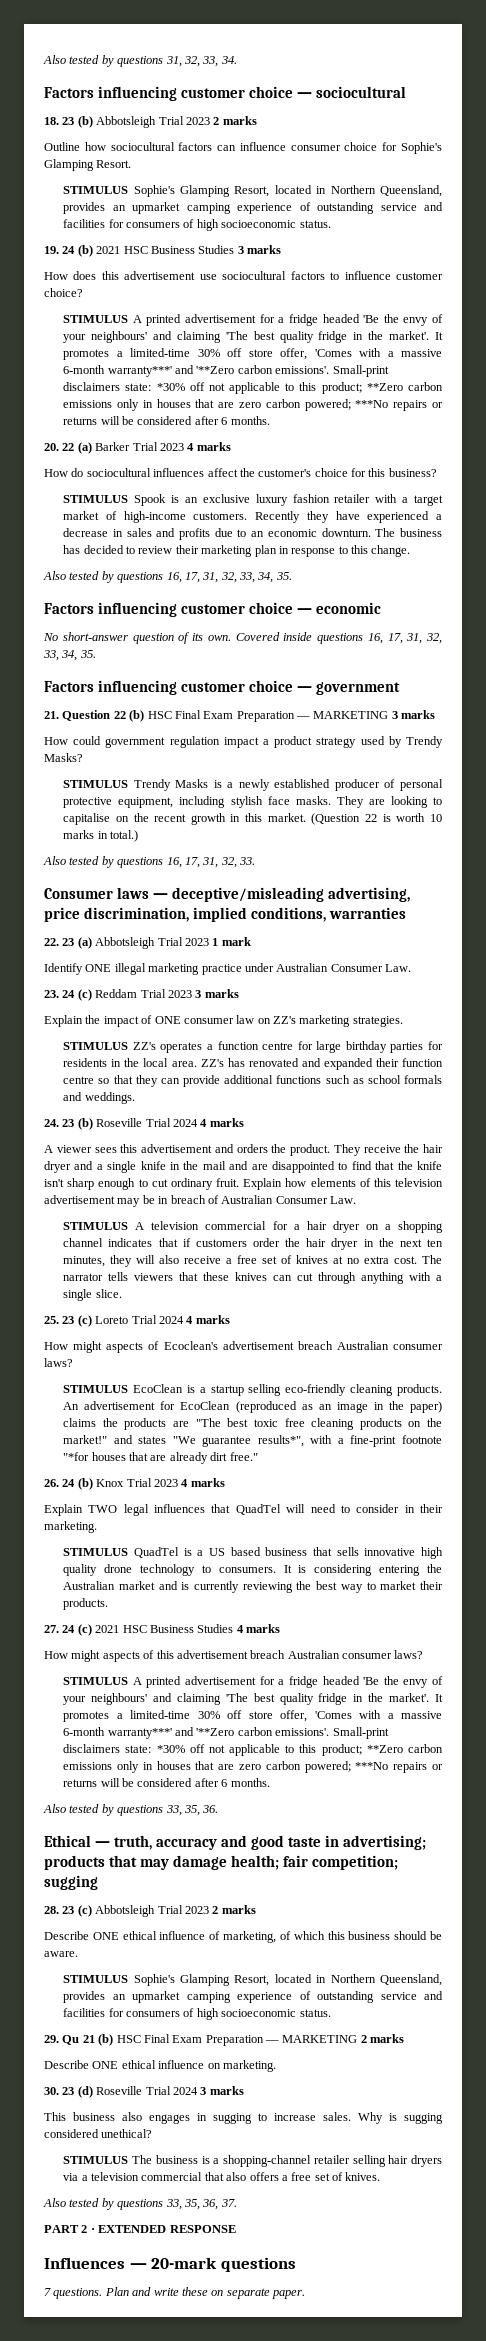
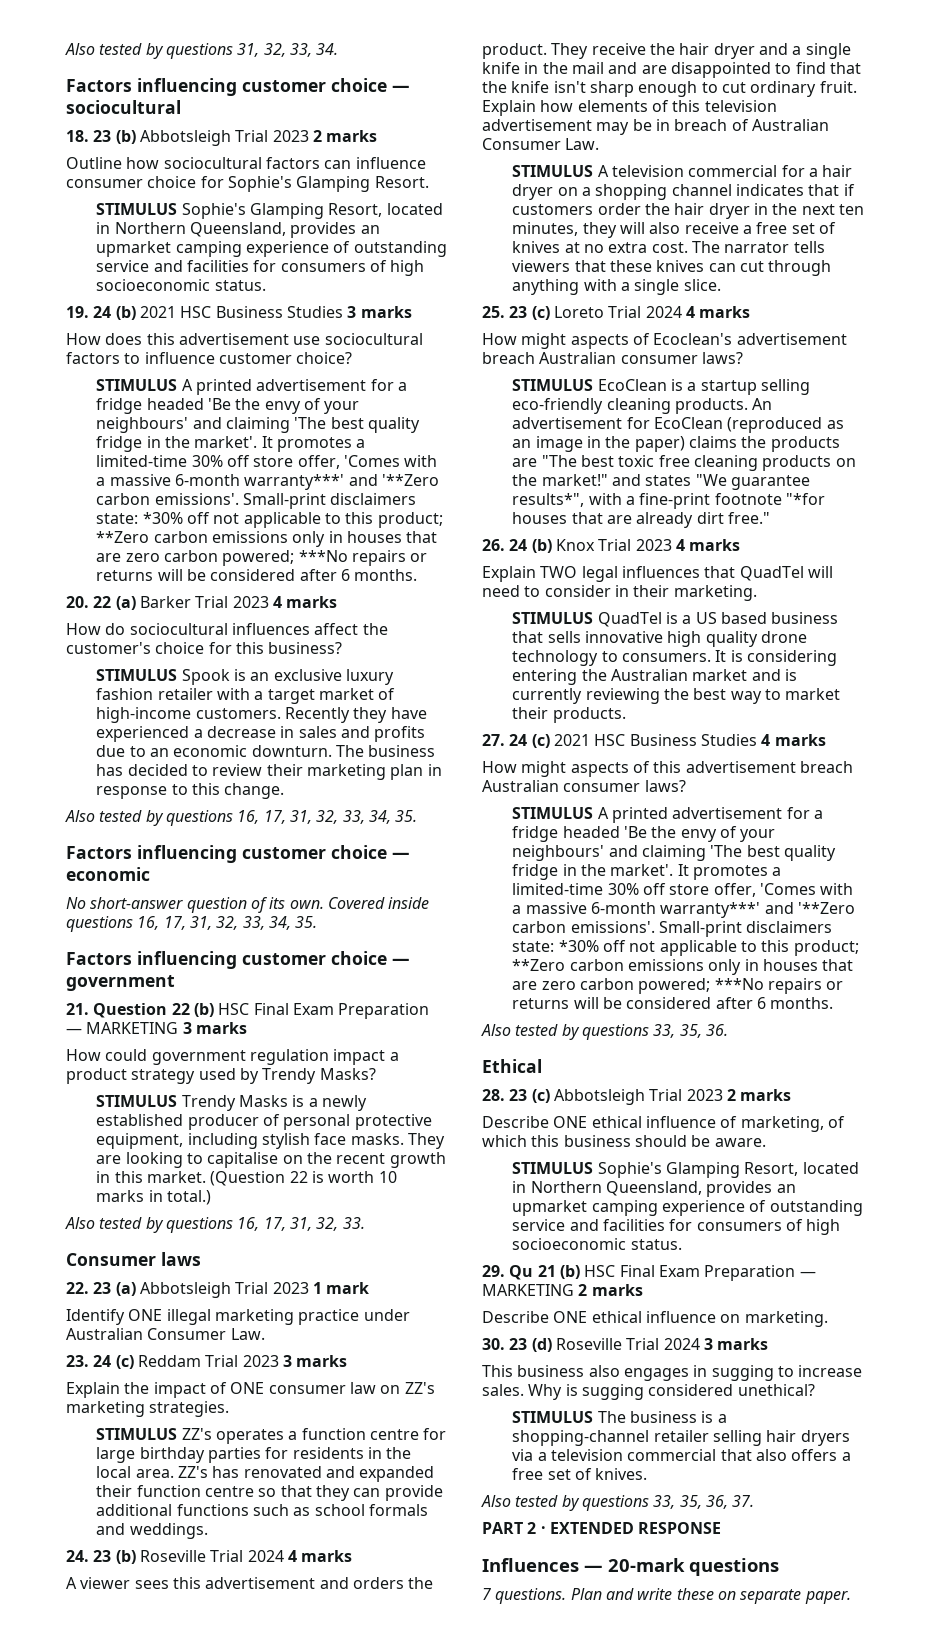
- Consumer laws — deceptive/misleading advertising, price discrimination, implied conditions, warranties
+ Consumer laws
- Ethical — truth, accuracy and good taste in advertising; products that may damage health; fair competition; sugging
+ Ethical

